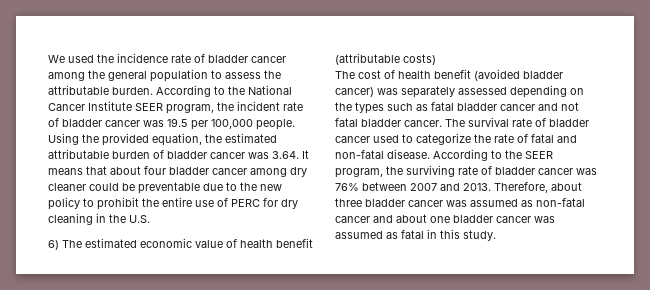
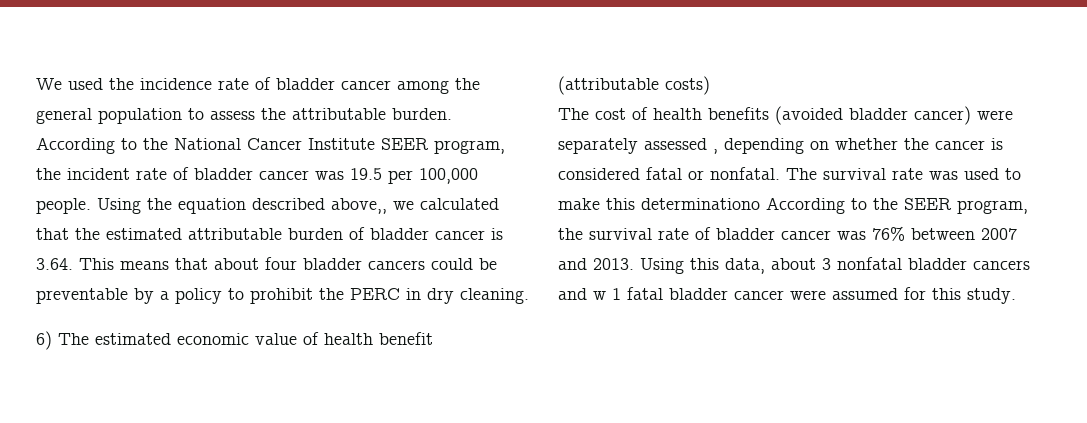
- Using the provided equation, the estimated attributable burden of bladder cancer was 3.64. It means that about four bladder cancer among dry cleaner could be preventable due to the new policy to prohibit the entire use of PERC for dry cleaning in the U.S.
+ Using the equation described above,, we calculated that the estimated attributable burden of bladder cancer is 3.64. This means that about four bladder cancers could be preventable by a policy to prohibit the PERC in dry cleaning.
- The cost of health benefit (avoided bladder cancer) was separately assessed depending on the types such as fatal bladder cancer and not fatal bladder cancer. The survival rate of bladder cancer used to categorize the rate of fatal and non-fatal disease. According to the SEER program, the surviving rate of bladder cancer was 76% between 2007 and 2013.
+ The cost of health benefits (avoided bladder cancer) were separately assessed , depending on whether the cancer is considered fatal or nonfatal. The survival rate was used to make this determinationo According to the SEER program, the survival rate of bladder cancer was 76% between 2007 and 2013.
- Therefore, about three bladder cancer was assumed as non-fatal cancer and about one bladder cancer was assumed as fatal in this study.
+ Using this data, about 3 nonfatal bladder cancers and w 1 fatal bladder cancer were assumed for this study.

